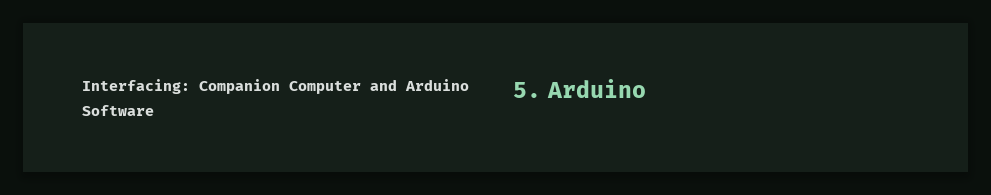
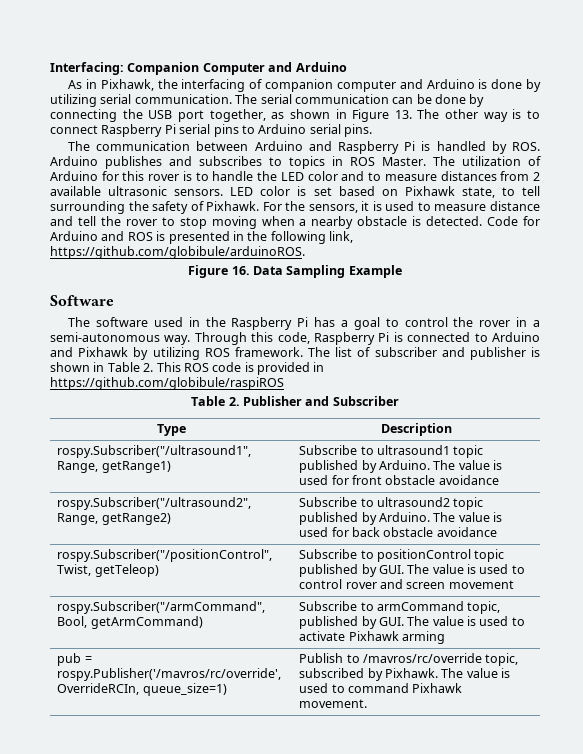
+ As in Pixhawk, the interfacing of companion computer and Arduino is done by utilizing serial communication. The serial communication can be done by connecting the USB port together, as shown in Figure 13. The other way is to connect Raspberry Pi serial pins to Arduino serial pins.
+ The communication between Arduino and Raspberry Pi is handled by ROS. Arduino publishes and subscribes to topics in ROS Master. The utilization of Arduino for this rover is to handle the LED color and to measure distances from 2 available ultrasonic sensors. LED color is set based on Pixhawk state, to tell surrounding the safety of Pixhawk. For the sensors, it is used to measure distance and tell the rover to stop moving when a nearby obstacle is detected. Code for Arduino and ROS is presented in the following link, https://github.com/globibule/arduinoROS.
+ Figure 16. Data Sampling Example
  Software
- 5. Arduino
+ The software used in the Raspberry Pi has a goal to control the rover in a semi-autonomous way. Through this code, Raspberry Pi is connected to Arduino and Pixhawk by utilizing ROS framework. The list of subscriber and publisher is shown in Table 2. This ROS code is provided in https://github.com/globibule/raspiROS
+ Table 2. Publisher and Subscriber
+ Type | Description
+ rospy.Subscriber("/ultrasound1", Range, getRange1) | Subscribe to ultrasound1 topic published by Arduino. The value is used for front obstacle avoidance
+ rospy.Subscriber("/ultrasound2", Range, getRange2) | Subscribe to ultrasound2 topic published by Arduino. The value is used for back obstacle avoidance
+ rospy.Subscriber("/positionControl", Twist, getTeleop) | Subscribe to positionControl topic published by GUI. The value is used to control rover and screen movement
+ rospy.Subscriber("/armCommand", Bool, getArmCommand) | Subscribe to armCommand topic, published by GUI. The value is used to activate Pixhawk arming
+ pub = rospy.Publisher('/mavros/rc/override', OverrideRCIn, queue_size=1) | Publish to /mavros/rc/override topic, subscribed by Pixhawk. The value is used to command Pixhawk movement.

